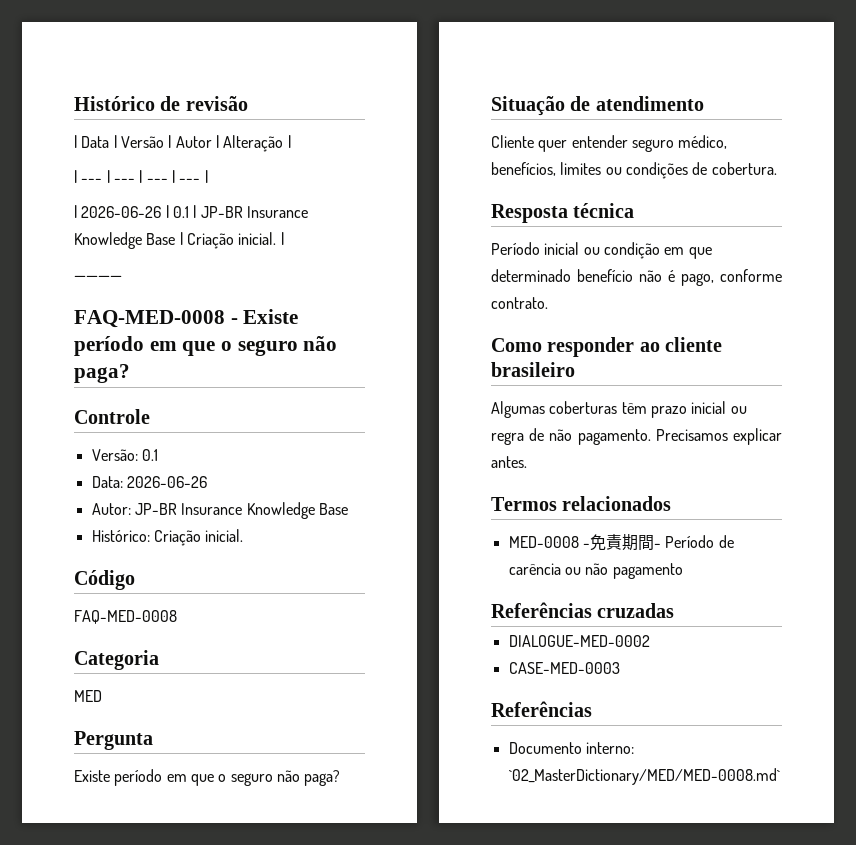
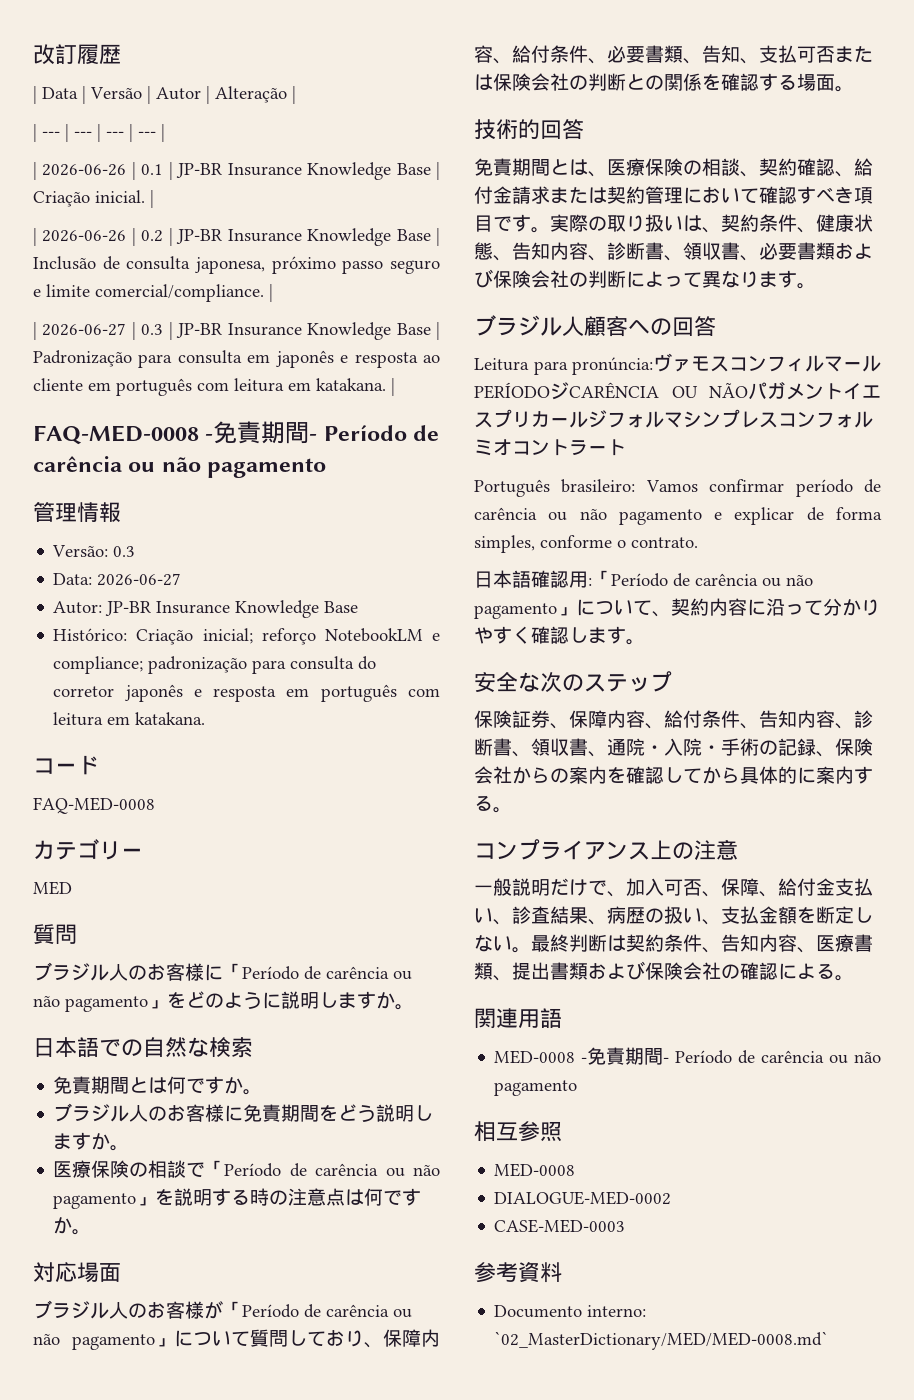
- Histórico de revisão
+ 改訂履歴
- ————
- FAQ-MED-0008 - Existe período em que o seguro não paga?
- Controle
+ | 2026-06-26 | 0.2 | JP-BR Insurance Knowledge Base | Inclusão de consulta japonesa, próximo passo seguro e limite comercial/compliance. |
+ | 2026-06-27 | 0.3 | JP-BR Insurance Knowledge Base | Padronização para consulta em japonês e resposta ao cliente em português com leitura em katakana. |
+ FAQ-MED-0008 -免責期間- Período de carência ou não pagamento
+ 管理情報
- Versão: 0.1
+ Versão: 0.3
- Data: 2026-06-26
+ Data: 2026-06-27
- Histórico: Criação inicial.
- Código
+ Histórico: Criação inicial; reforço NotebookLM e compliance; padronização para consulta do corretor japonês e resposta em português com leitura em katakana.
+ コード
- Categoria
+ カテゴリー
  MED
- Pergunta
- Existe período em que o seguro não paga?
- Situação de atendimento
- Cliente quer entender seguro médico, benefícios, limites ou condições de cobertura.
- Resposta técnica
- Período inicial ou condição em que determinado benefício não é pago, conforme contrato.
- Como responder ao cliente brasileiro
- Algumas coberturas têm prazo inicial ou regra de não pagamento. Precisamos explicar antes.
- Termos relacionados
+ 質問
+ ブラジル人のお客様に「Período de carência ou não pagamento」をどのように説明しますか。
+ 日本語での自然な検索
+ 免責期間とは何ですか。
+ ブラジル人のお客様に免責期間をどう説明しますか。
+ 医療保険の相談で「Período de carência ou não pagamento」を説明する時の注意点は何ですか。
+ 対応場面
+ ブラジル人のお客様が「Período de carência ou não pagamento」について質問しており、保障内容、給付条件、必要書類、告知、支払可否または保険会社の判断との関係を確認する場面。
+ 技術的回答
+ 免責期間とは、医療保険の相談、契約確認、給付金請求または契約管理において確認すべき項目です。実際の取り扱いは、契約条件、健康状態、告知内容、診断書、領収書、必要書類および保険会社の判断によって異なります。
+ ブラジル人顧客への回答
+ Leitura para pronúncia:ヴァモスコンフィルマールPERÍODOジCARÊNCIA OU NÃOパガメントイエスプリカールジフォルマシンプレスコンフォルミオコントラート
+ Português brasileiro: Vamos confirmar período de carência ou não pagamento e explicar de forma simples, conforme o contrato.
+ 日本語確認用:「Período de carência ou não pagamento」について、契約内容に沿って分かりやすく確認します。
+ 安全な次のステップ
+ 保険証券、保障内容、給付条件、告知内容、診断書、領収書、通院・入院・手術の記録、保険会社からの案内を確認してから具体的に案内する。
+ コンプライアンス上の注意
+ 一般説明だけで、加入可否、保障、給付金支払い、診査結果、病歴の扱い、支払金額を断定しない。最終判断は契約条件、告知内容、医療書類、提出書類および保険会社の確認による。
+ 関連用語
- Referências cruzadas
+ 相互参照
+ MED-0008
  CASE-MED-0003
- Referências
+ 参考資料

